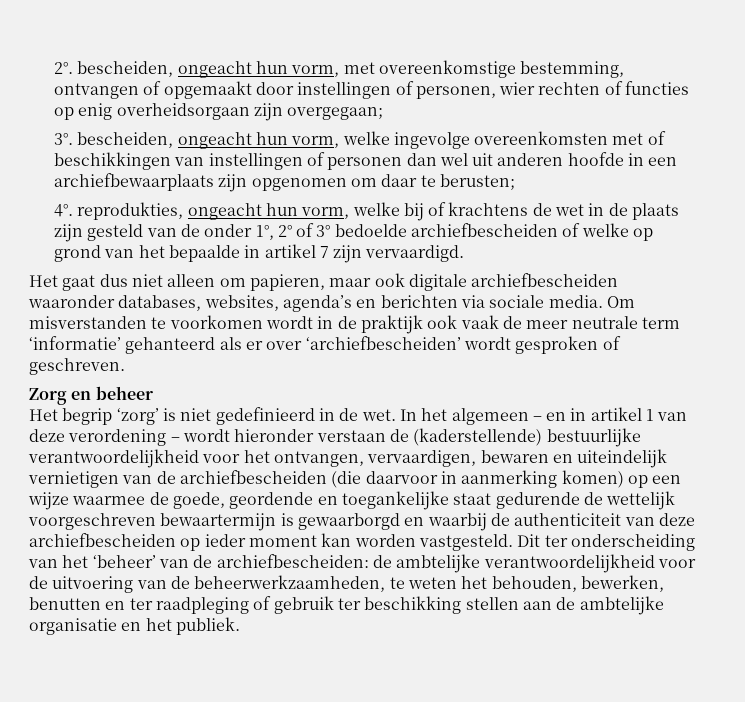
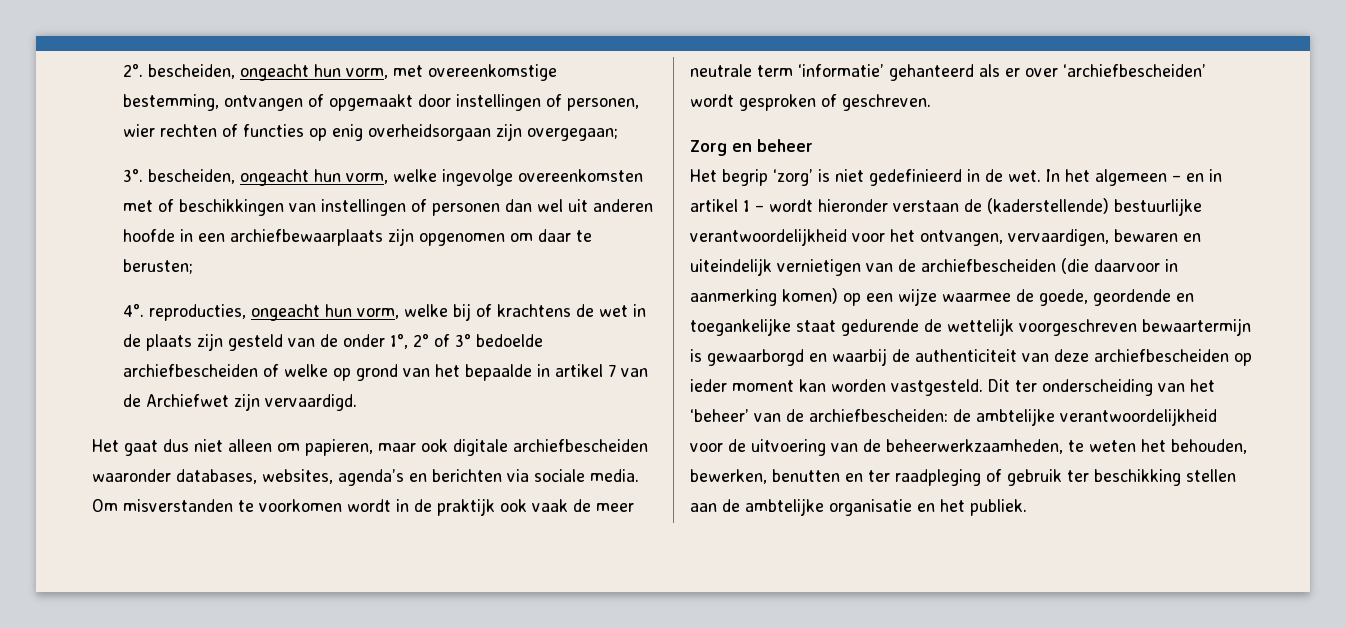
- 4°. reprodukties, ongeacht hun vorm, welke bij of krachtens de wet in de plaats zijn gesteld van de onder 1°, 2° of 3° bedoelde archiefbescheiden of welke op grond van het bepaalde in artikel 7 zijn vervaardigd.
+ 4°. reproducties, ongeacht hun vorm, welke bij of krachtens de wet in de plaats zijn gesteld van de onder 1°, 2° of 3° bedoelde archiefbescheiden of welke op grond van het bepaalde in artikel 7 van de Archiefwet zijn vervaardigd.
- In het algemeen – en in artikel 1 van deze verordening – wordt hieronder verstaan de (kaderstellende) bestuurlijke verantwoordelijkheid voor het ontvangen, vervaardigen, bewaren en uiteindelijk vernietigen van de archiefbescheiden (die daarvoor in aanmerking komen) op een wijze waarmee de goede, geordende en toegankelijke staat gedurende de wettelijk voorgeschreven bewaartermijn is gewaarborgd en waarbij de authenticiteit van deze archiefbescheiden op ieder moment kan worden vastgesteld.
+ In het algemeen – en in artikel 1 – wordt hieronder verstaan de (kaderstellende) bestuurlijke verantwoordelijkheid voor het ontvangen, vervaardigen, bewaren en uiteindelijk vernietigen van de archiefbescheiden (die daarvoor in aanmerking komen) op een wijze waarmee de goede, geordende en toegankelijke staat gedurende de wettelijk voorgeschreven bewaartermijn is gewaarborgd en waarbij de authenticiteit van deze archiefbescheiden op ieder moment kan worden vastgesteld.

